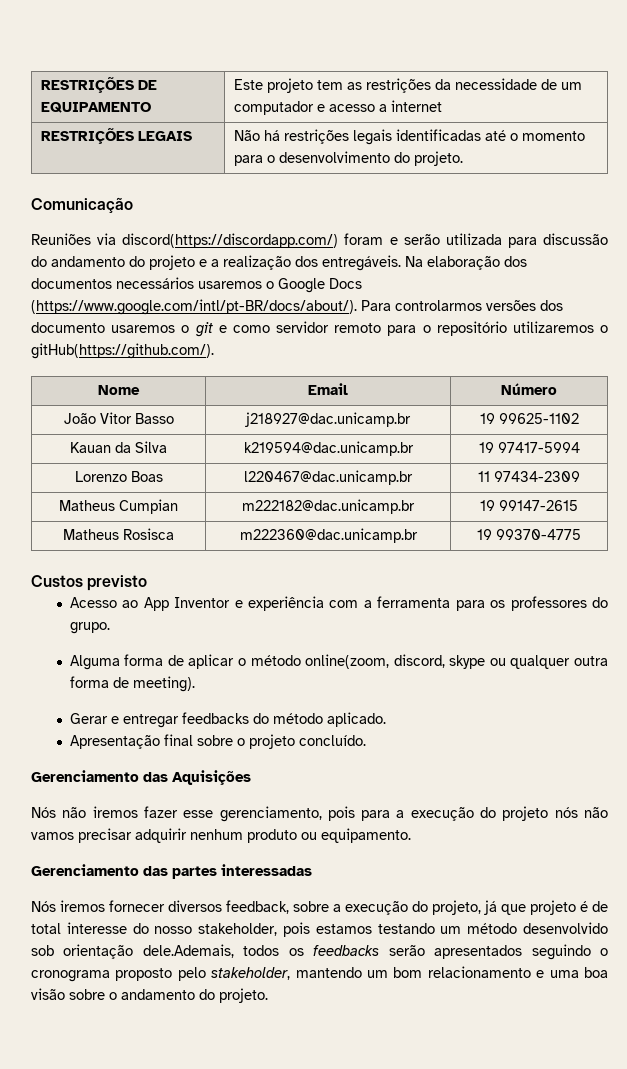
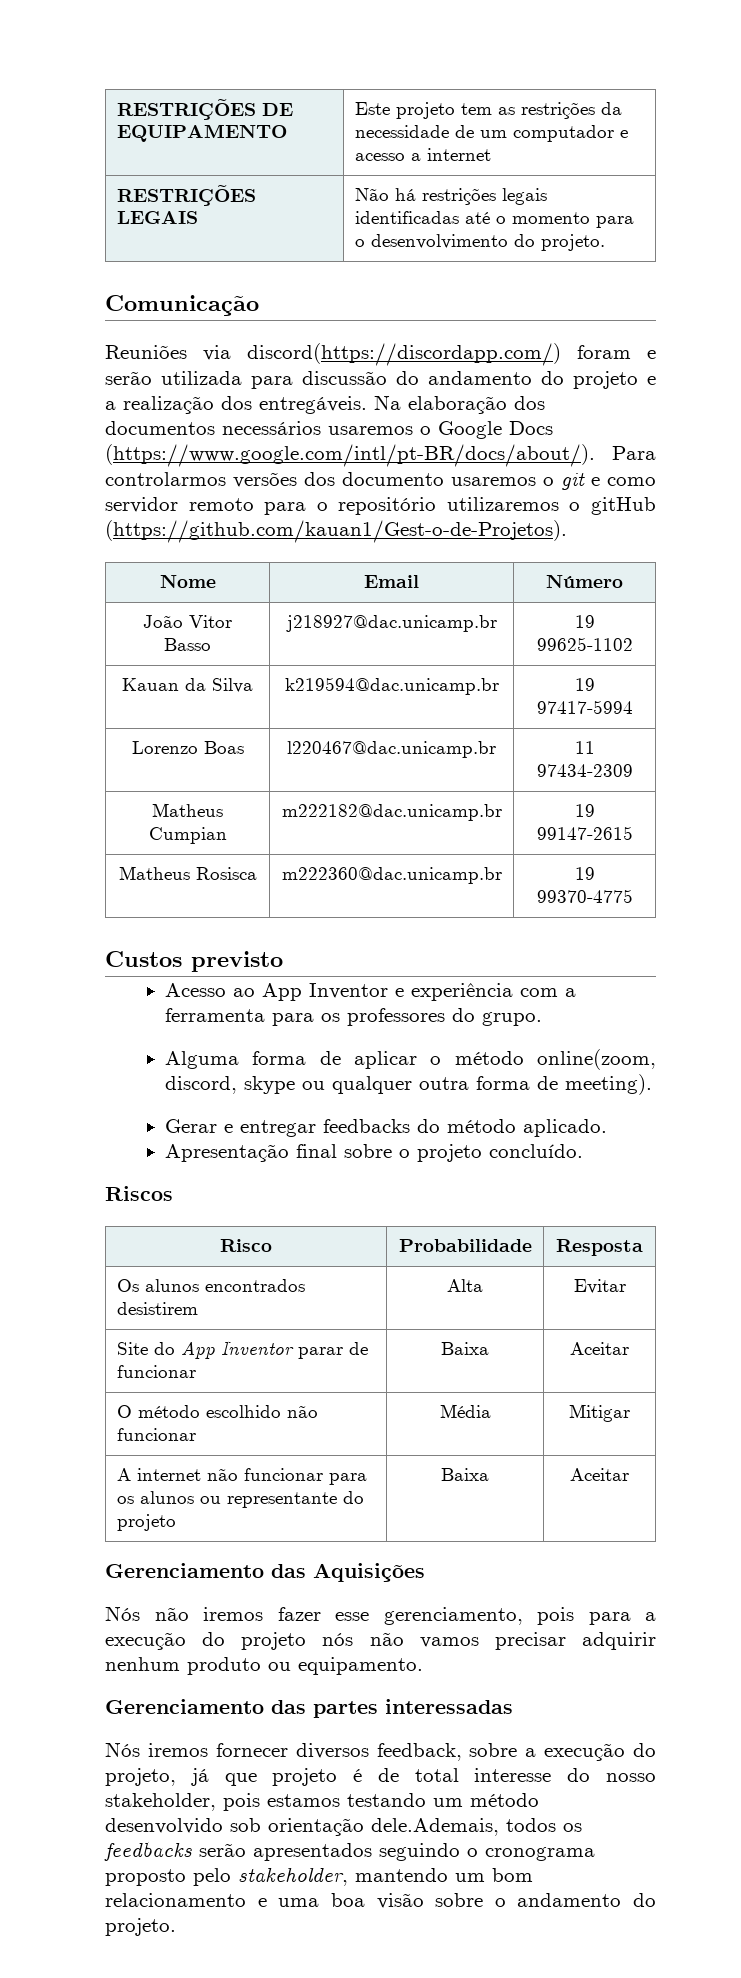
- Na elaboração dos documentos necessários usaremos o Google Docs (https://www.google.com/intl/pt-BR/docs/about/). Para controlarmos versões dos documento usaremos o git e como servidor remoto para o repositório utilizaremos o gitHub(https://github.com/).
+ Na elaboração dos documentos necessários usaremos o Google Docs (https://www.google.com/intl/pt-BR/docs/about/). Para controlarmos versões dos documento usaremos o git e como servidor remoto para o repositório utilizaremos o gitHub (https://github.com/kauan1/Gest-o-de-Projetos).
+ Riscos
+ Risco | Probabilidade | Resposta
+ Os alunos encontrados desistirem | Alta | Evitar
+ Site do App Inventor parar de funcionar | Baixa | Aceitar
+ O método escolhido não funcionar | Média | Mitigar
+ A internet não funcionar para os alunos ou representante do projeto | Baixa | Aceitar

